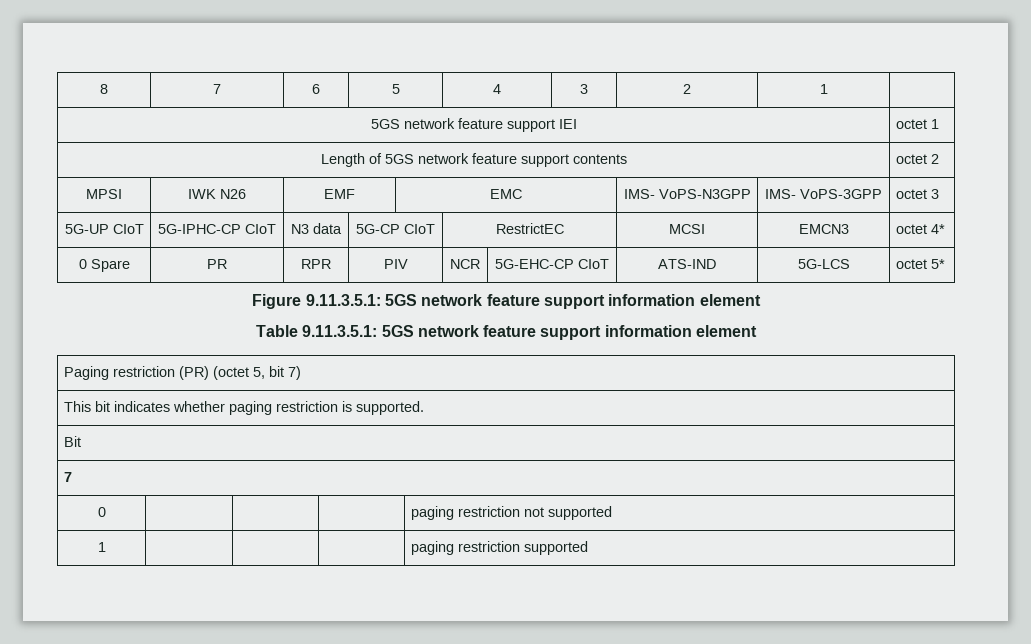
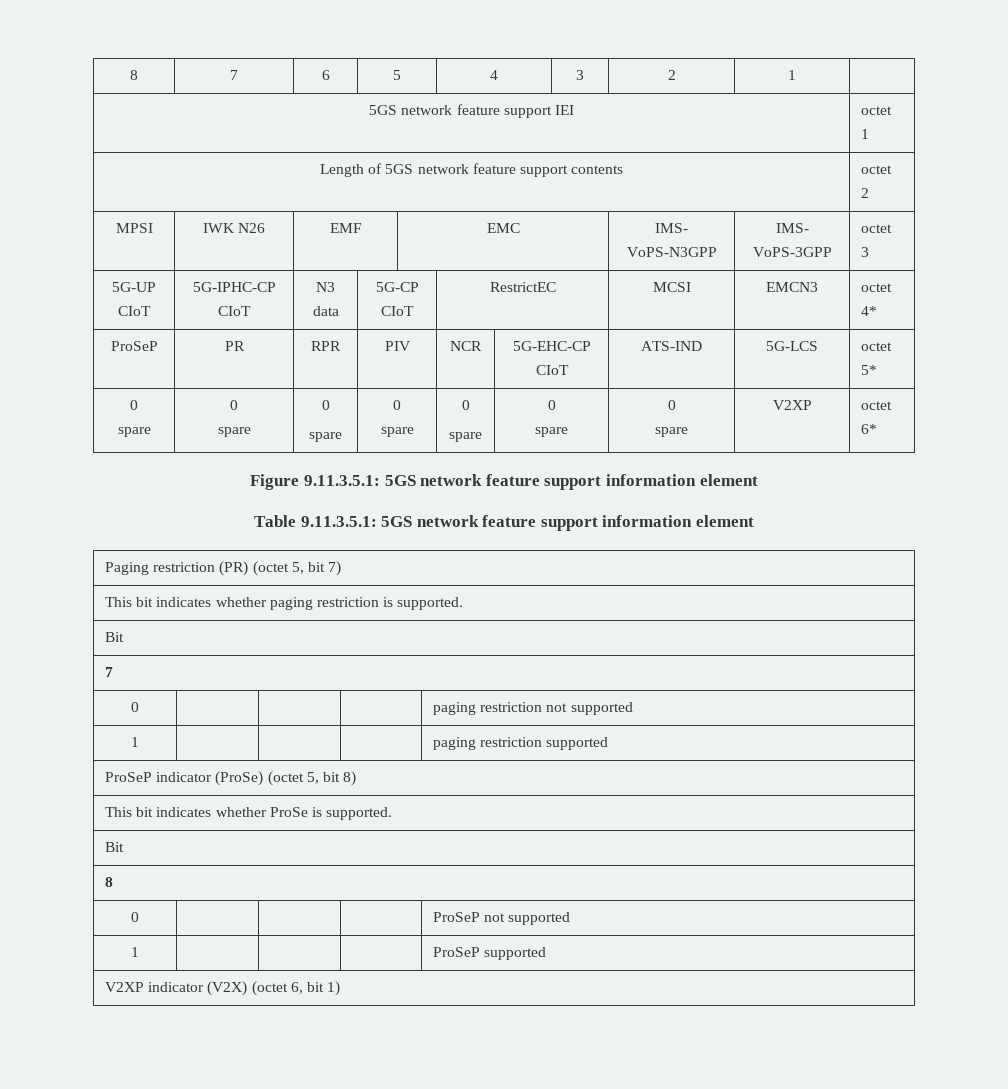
- 0 Spare | PR | RPR | PIV | NCR | 5G-EHC-CP CIoT | ATS-IND | 5G-LCS | octet 5*
+ ProSeP | PR | RPR | PIV | NCR | 5G-EHC-CP CIoT | ATS-IND | 5G-LCS | octet 5*
+ 0
+ spare | 0
+ spare | 0
+ spare | 0
+ spare | 0
+ spare | 0
+ spare | 0
+ spare | V2XP | octet 6*
+ ProSeP indicator (ProSe) (octet 5, bit 8)
+ This bit indicates whether ProSe is supported.
+ Bit
+ 8
+ 0 | | | | ProSeP not supported
+ 1 | | | | ProSeP supported
+ V2XP indicator (V2X) (octet 6, bit 1)

